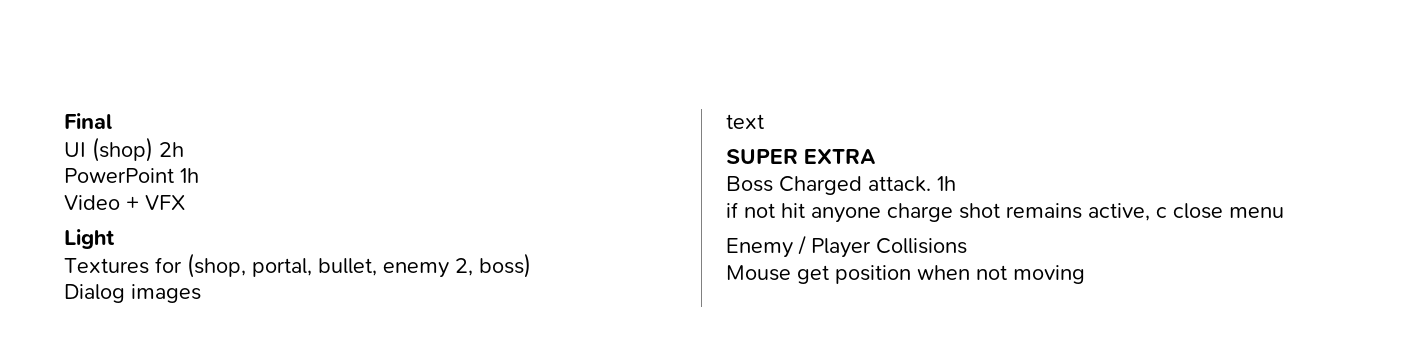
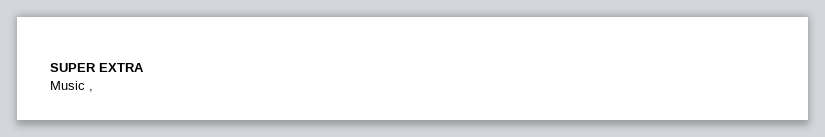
- Final
- UI (shop) 2h
- PowerPoint 1h
- Video + VFX
- Light
- Textures for (shop, portal, bullet, enemy 2, boss)
- Dialog images
- text
  SUPER EXTRA
- Boss Charged attack. 1h
- if not hit anyone charge shot remains active, c close menu
- Enemy / Player Collisions
- Mouse get position when not moving
+ Music ,

